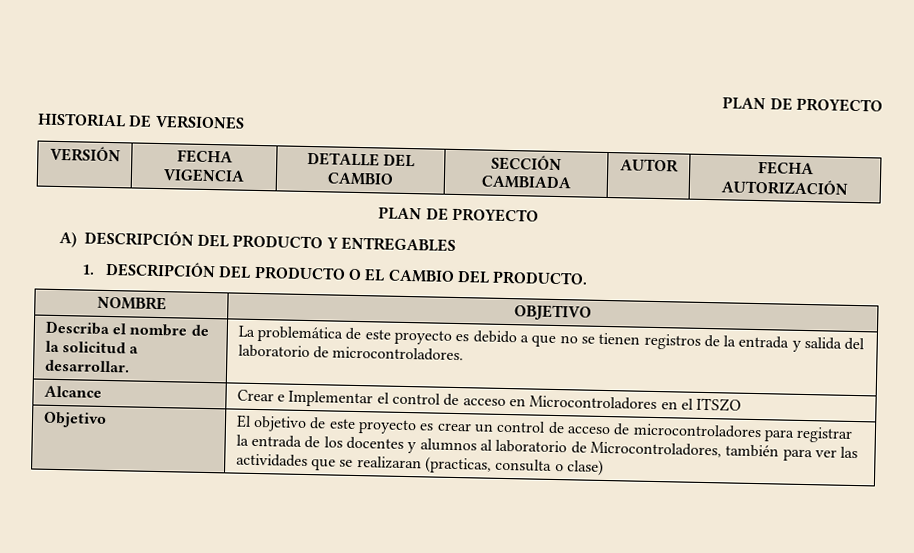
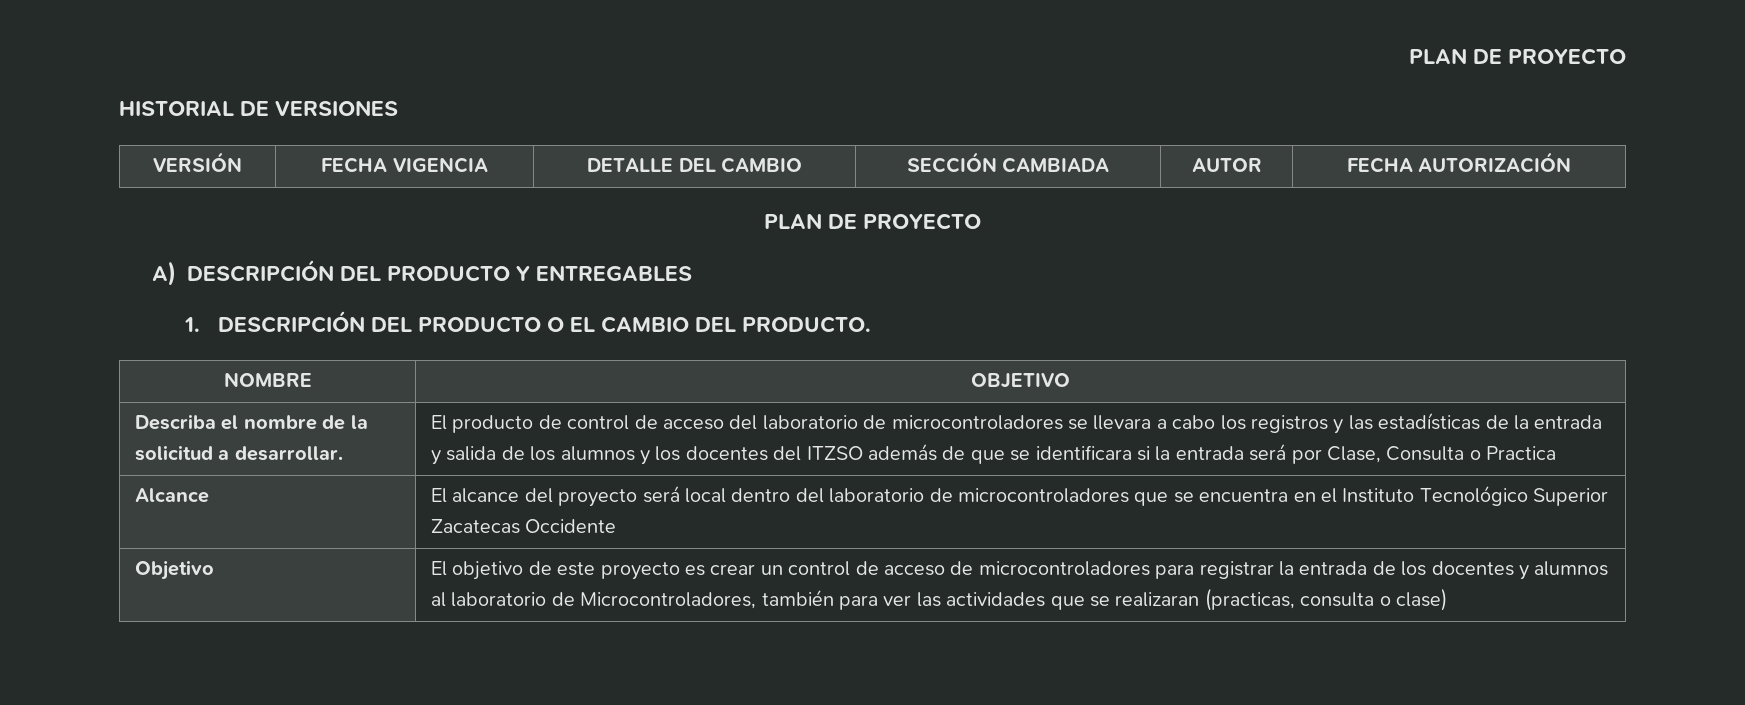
- La problemática de este proyecto es debido a que no se tienen registros de la entrada y salida del laboratorio de microcontroladores.
- Alcance | Crear e Implementar el control de acceso en Microcontroladores en el ITSZO
+ El producto de control de acceso del laboratorio de microcontroladores se llevara a cabo los registros y las estadísticas de la entrada y salida de los alumnos y los docentes del ITZSO además de que se identificara si la entrada será por Clase, Consulta o Practica
+ Alcance | El alcance del proyecto será local dentro del laboratorio de microcontroladores que se encuentra en el Instituto Tecnológico Superior Zacatecas Occidente

